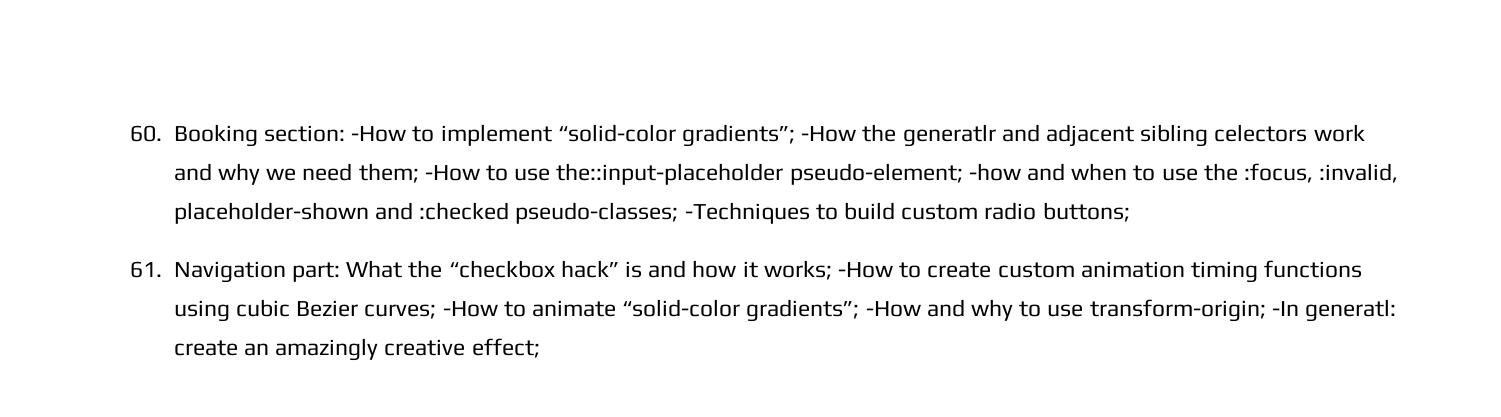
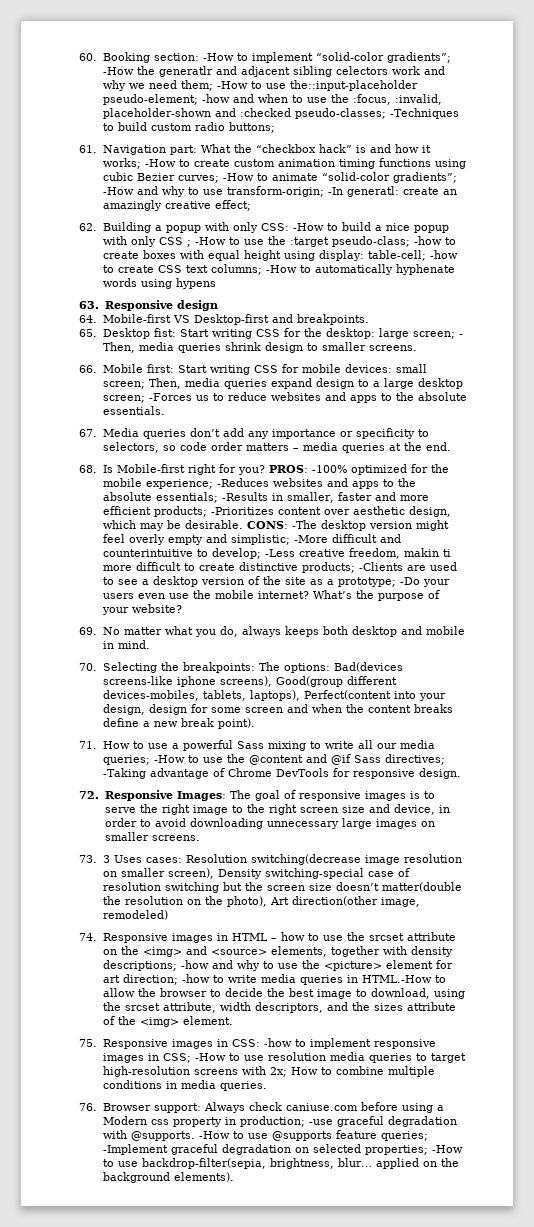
+ 62. Building a popup with only CSS: -How to build a nice popup with only CSS ; -How to use the :target pseudo-class; -how to create boxes with equal height using display: table-cell; -how to create CSS text columns; -How to automatically hyphenate words using hypens
+ 63. Responsive design
+ 64. Mobile-first VS Desktop-first and breakpoints.
+ 65. Desktop fist: Start writing CSS for the desktop: large screen; - Then, media queries shrink design to smaller screens.
+ 66. Mobile first: Start writing CSS for mobile devices: small screen; Then, media queries expand design to a large desktop screen; -Forces us to reduce websites and apps to the absolute essentials.
+ 67. Media queries don’t add any importance or specificity to selectors, so code order matters – media queries at the end.
+ 68. Is Mobile-first right for you? PROS: -100% optimized for the mobile experience; -Reduces websites and apps to the absolute essentials; -Results in smaller, faster and more efficient products; -Prioritizes content over aesthetic design, which may be desirable. CONS: -The desktop version might feel overly empty and simplistic; -More difficult and counterintuitive to develop; -Less creative freedom, makin ti more difficult to create distinctive products; -Clients are used to see a desktop version of the site as a prototype; -Do your users even use the mobile internet? What’s the purpose of your website?
+ 69. No matter what you do, always keeps both desktop and mobile in mind.
+ 70. Selecting the breakpoints: The options: Bad(devices screens-like iphone screens), Good(group different devices-mobiles, tablets, laptops), Perfect(content into your design, design for some screen and when the content breaks define a new break point).
+ 71. How to use a powerful Sass mixing to write all our media queries; -How to use the @content and @if Sass directives; -Taking advantage of Chrome DevTools for responsive design.
+ 72. Responsive Images: The goal of responsive images is to serve the right image to the right screen size and device, in order to avoid downloading unnecessary large images on smaller screens.
+ 73. 3 Uses cases: Resolution switching(decrease image resolution on smaller screen), Density switching-special case of resolution switching but the screen size doesn’t matter(double the resolution on the photo), Art direction(other image, remodeled)
+ 74. Responsive images in HTML – how to use the srcset attribute on the <img> and <source> elements, together with density descriptions; -how and why to use the <picture> element for art direction; -how to write media queries in HTML.-How to allow the browser to decide the best image to download, using the srcset attribute, width descriptors, and the sizes attribute of the <img> element.
+ 75. Responsive images in CSS: -how to implement responsive images in CSS; -How to use resolution media queries to target high-resolution screens with 2x; How to combine multiple conditions in media queries.
+ 76. Browser support: Always check caniuse.com before using a Modern css property in production; -use graceful degradation with @supports. -How to use @supports feature queries; -Implement graceful degradation on selected properties; -How to use backdrop-filter(sepia, brightness, blur… applied on the background elements).

